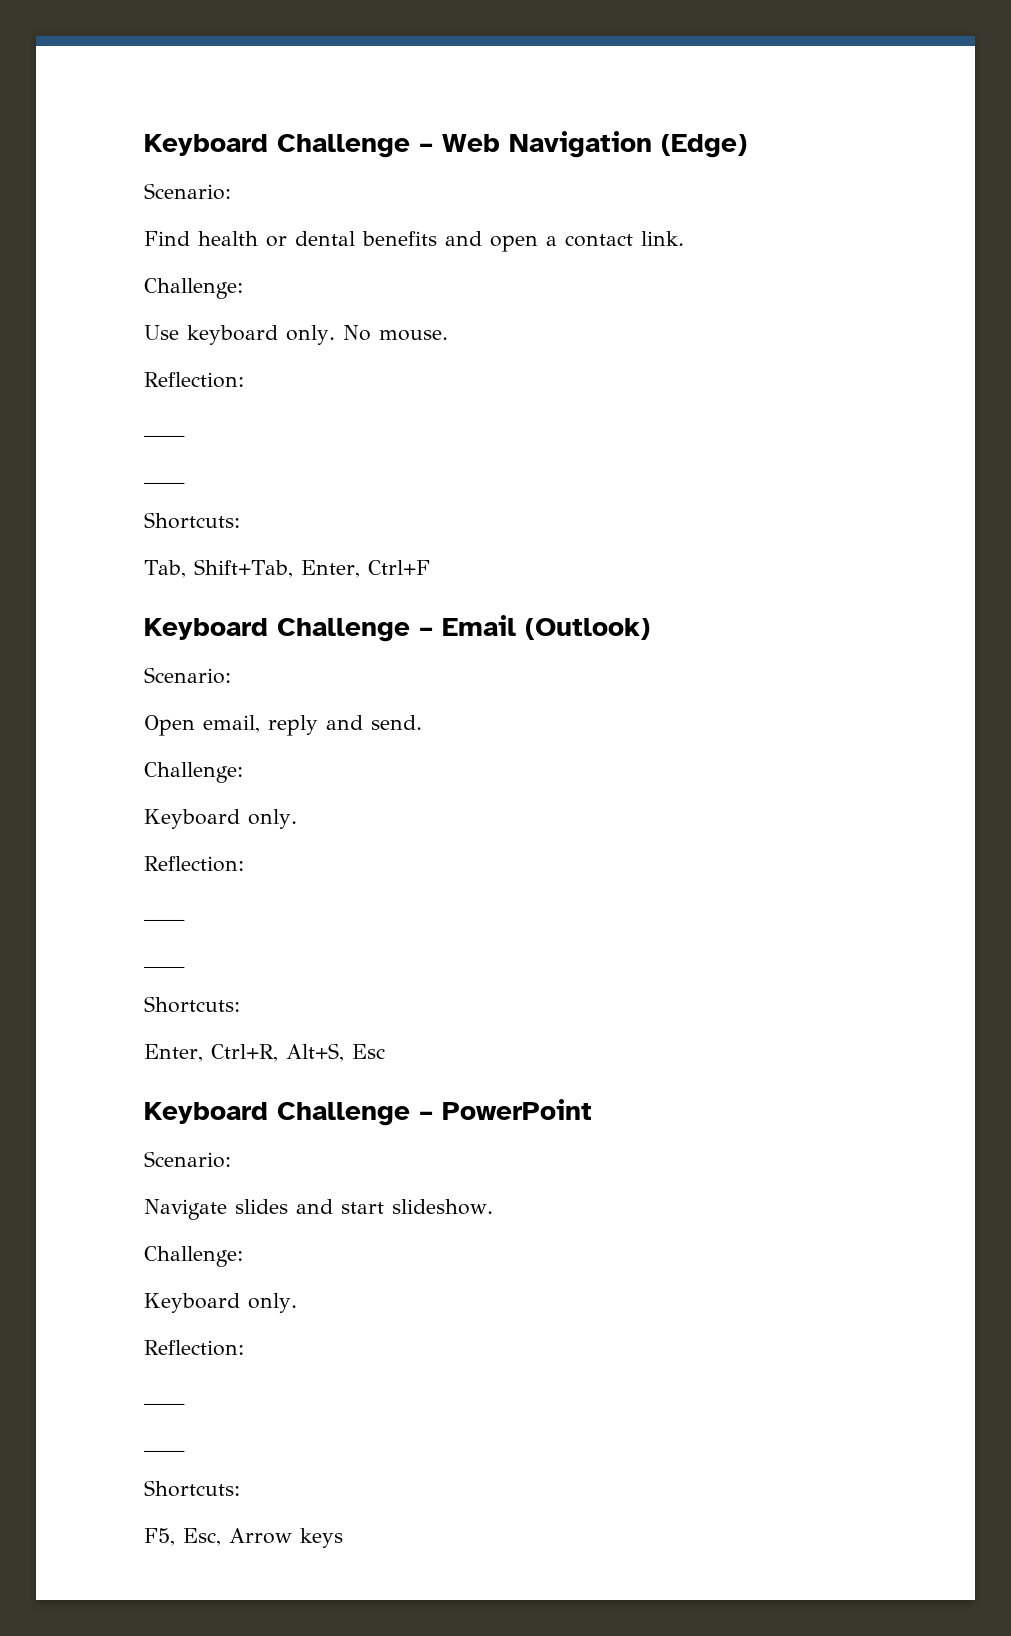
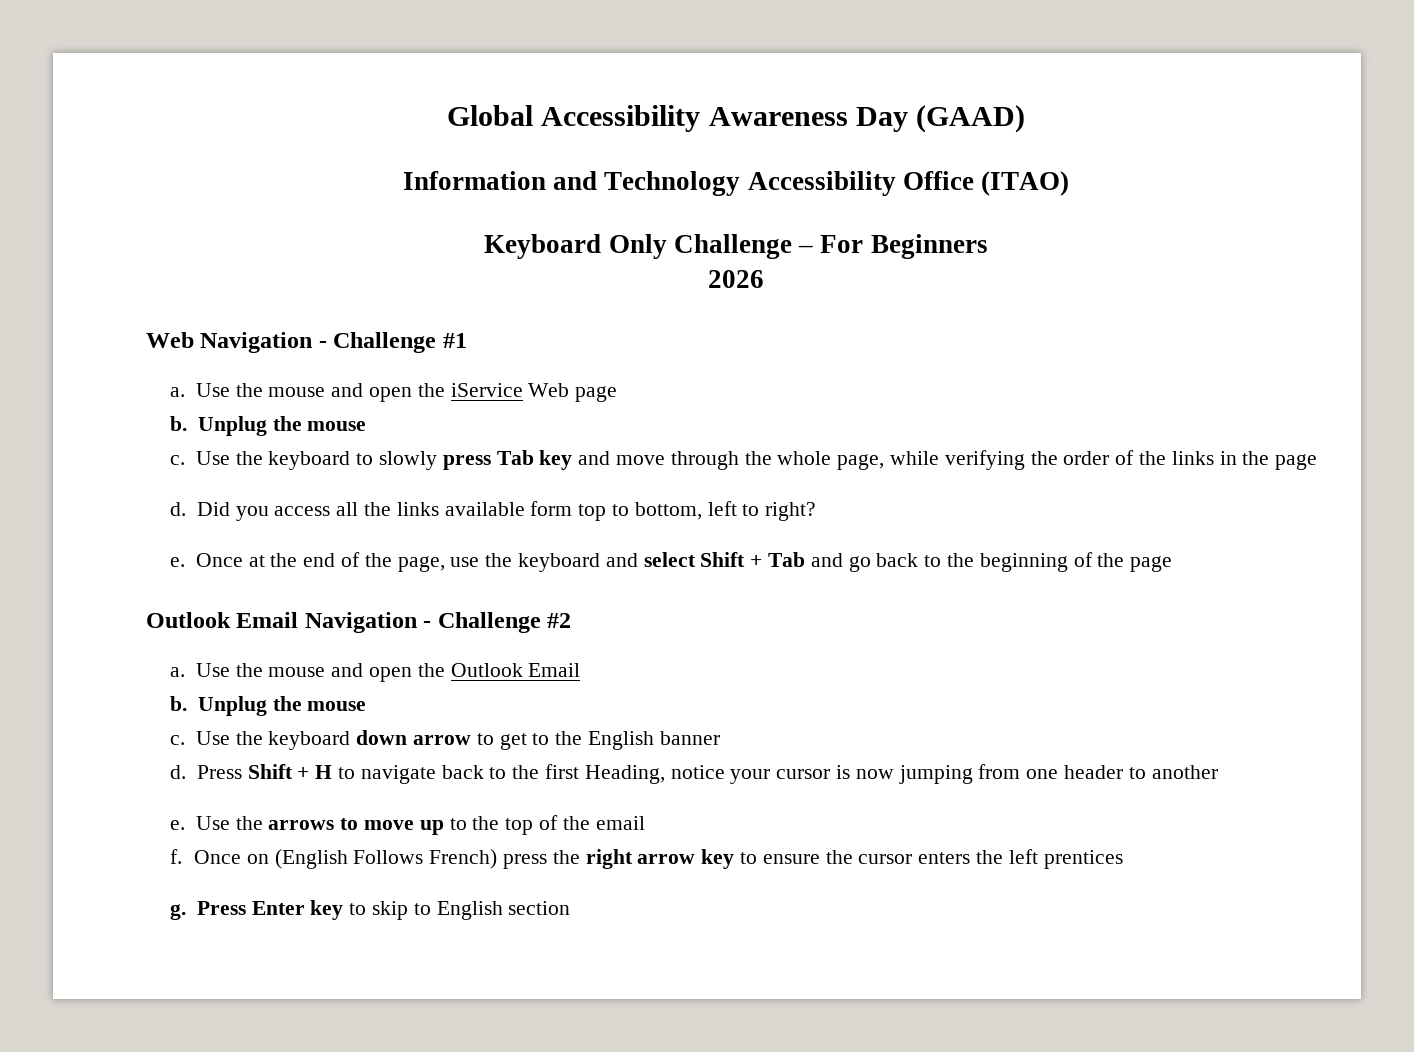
- Keyboard Challenge – Web Navigation (Edge)
- Scenario:
- Find health or dental benefits and open a contact link.
- Challenge:
- Use keyboard only. No mouse.
- Reflection:
- ____
- ____
- Shortcuts:
- Tab, Shift+Tab, Enter, Ctrl+F
- Keyboard Challenge – Email (Outlook)
- Scenario:
- Open email, reply and send.
- Challenge:
- Keyboard only.
- Reflection:
- ____
- ____
- Shortcuts:
- Enter, Ctrl+R, Alt+S, Esc
- Keyboard Challenge – PowerPoint
- Scenario:
- Navigate slides and start slideshow.
- Challenge:
- Keyboard only.
- Reflection:
- ____
- ____
- Shortcuts:
- F5, Esc, Arrow keys
+ Global Accessibility Awareness Day (GAAD)
+ Information and Technology Accessibility Office (ITAO)
+ Keyboard Only Challenge – For Beginners
+ 2026
+ Web Navigation - Challenge #1
+ a. Use the mouse and open the iService Web page
+ b. Unplug the mouse
+ c. Use the keyboard to slowly press Tab key and move through the whole page, while verifying the order of the links in the page
+ d. Did you access all the links available form top to bottom, left to right?
+ e. Once at the end of the page, use the keyboard and select Shift + Tab and go back to the beginning of the page
+ Outlook Email Navigation - Challenge #2
+ a. Use the mouse and open the Outlook Email
+ b. Unplug the mouse
+ c. Use the keyboard down arrow to get to the English banner
+ d. Press Shift + H to navigate back to the first Heading, notice your cursor is now jumping from one header to another
+ e. Use the arrows to move up to the top of the email
+ f. Once on (English Follows French) press the right arrow key to ensure the cursor enters the left prentices
+ g. Press Enter key to skip to English section

